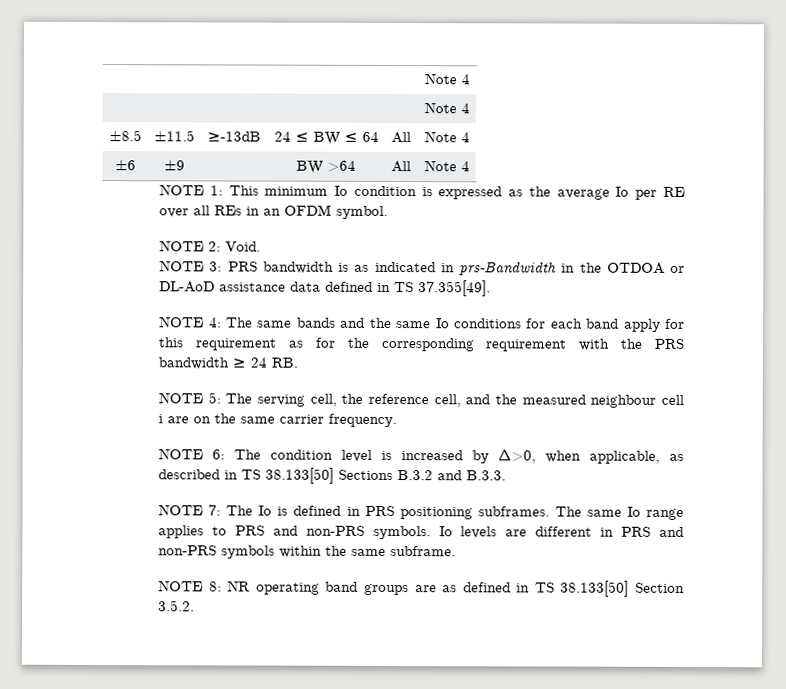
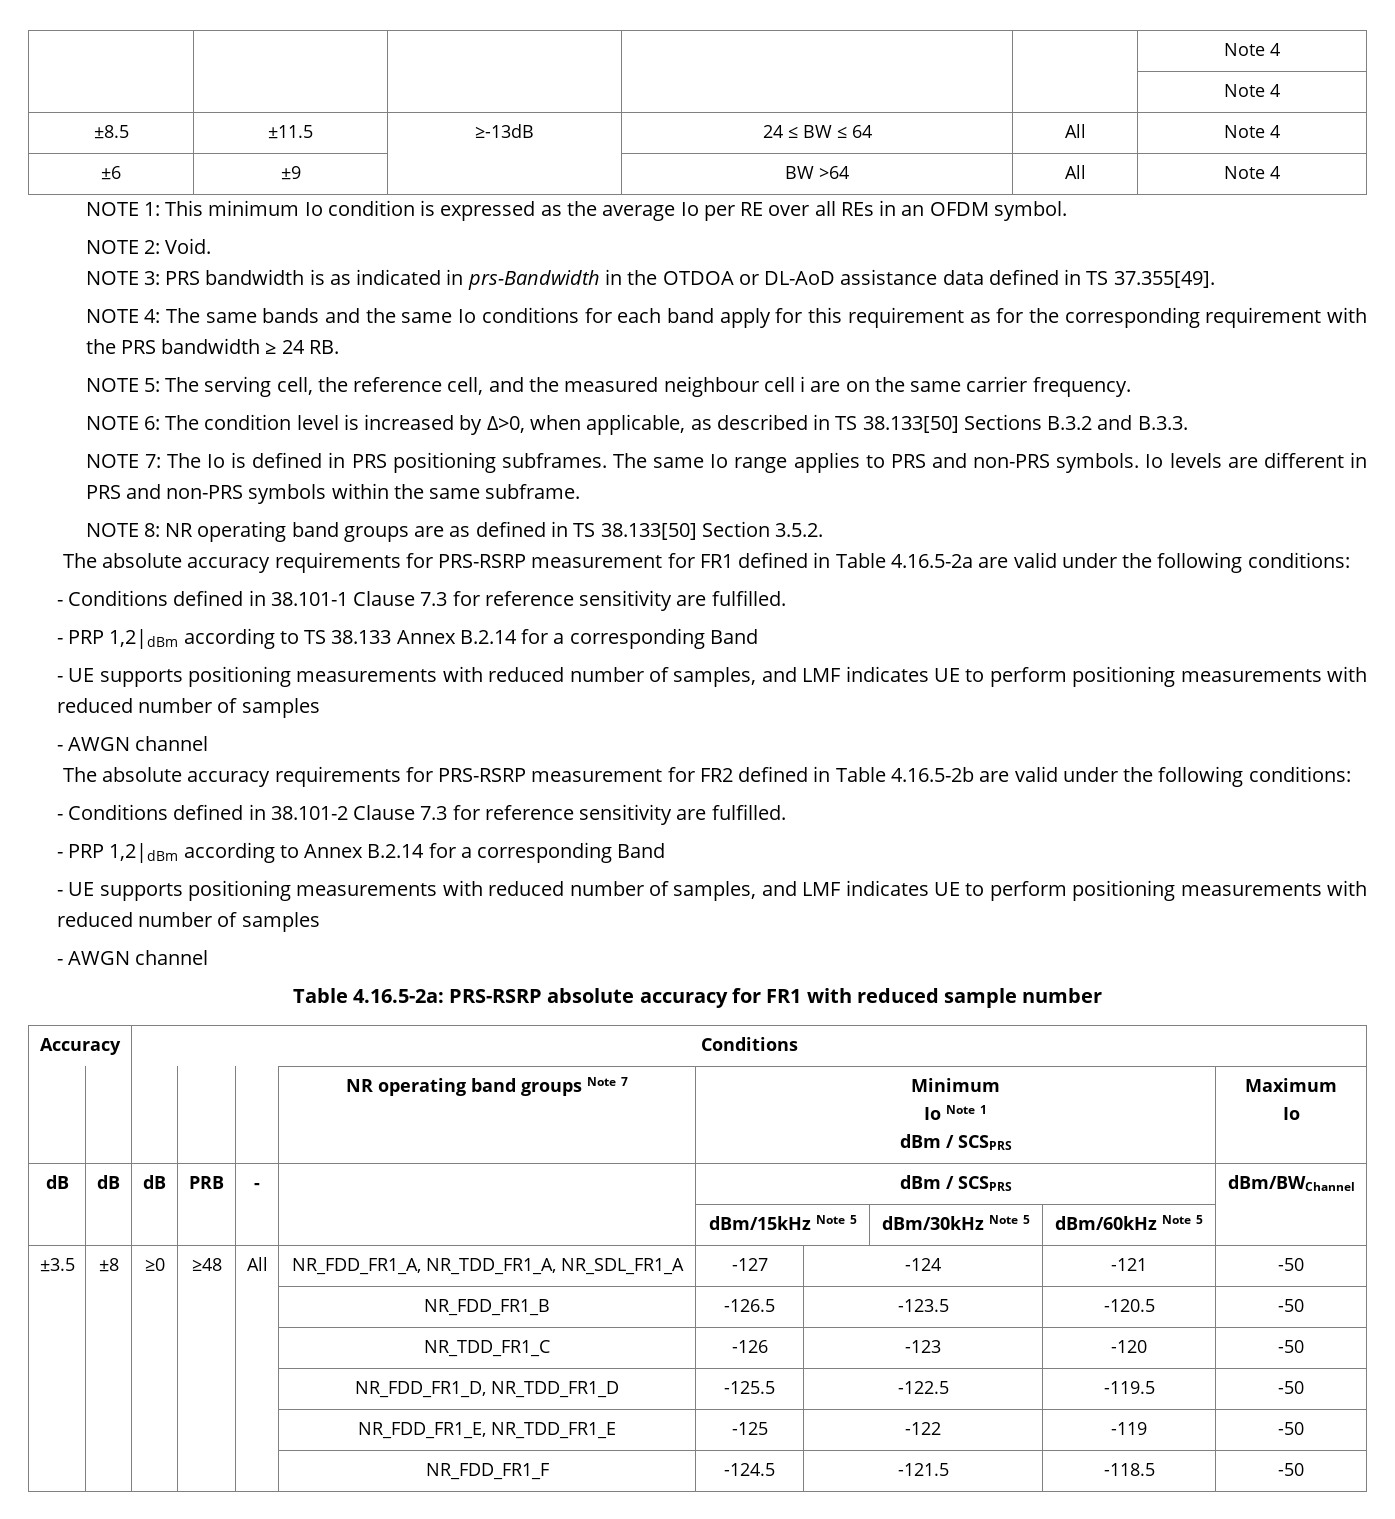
+ The absolute accuracy requirements for PRS-RSRP measurement for FR1 defined in Table 4.16.5-2a are valid under the following conditions:
+ - Conditions defined in 38.101-1 Clause 7.3 for reference sensitivity are fulfilled.
+ - PRP 1,2|dBm according to TS 38.133 Annex B.2.14 for a corresponding Band
+ - UE supports positioning measurements with reduced number of samples, and LMF indicates UE to perform positioning measurements with reduced number of samples
+ - AWGN channel
+ The absolute accuracy requirements for PRS-RSRP measurement for FR2 defined in Table 4.16.5-2b are valid under the following conditions:
+ - Conditions defined in 38.101-2 Clause 7.3 for reference sensitivity are fulfilled.
+ - PRP 1,2|dBm according to Annex B.2.14 for a corresponding Band
+ - UE supports positioning measurements with reduced number of samples, and LMF indicates UE to perform positioning measurements with reduced number of samples
+ - AWGN channel
+ Table 4.16.5-2a: PRS-RSRP absolute accuracy for FR1 with reduced sample number
+ Accuracy | Conditions
+ | | | | | NR operating band groups Note 7 | Minimum
+ Io Note 1
+ dBm / SCSPRS | Maximum
+ Io
+ dB | dB | dB | PRB | - | | dBm / SCSPRS | dBm/BWChannel
+ | | | | | | dBm/15kHz Note 5 | dBm/30kHz Note 5 | dBm/60kHz Note 5 |
+ ±3.5 | ±8 | ≥0 | ≥48 | All | NR_FDD_FR1_A, NR_TDD_FR1_A, NR_SDL_FR1_A | -127 | -124 | -121 | -50
+ | | | | | NR_FDD_FR1_B | -126.5 | -123.5 | -120.5 | -50
+ | | | | | NR_TDD_FR1_C | -126 | -123 | -120 | -50
+ | | | | | NR_FDD_FR1_D, NR_TDD_FR1_D | -125.5 | -122.5 | -119.5 | -50
+ | | | | | NR_FDD_FR1_E, NR_TDD_FR1_E | -125 | -122 | -119 | -50
+ | | | | | NR_FDD_FR1_F | -124.5 | -121.5 | -118.5 | -50

